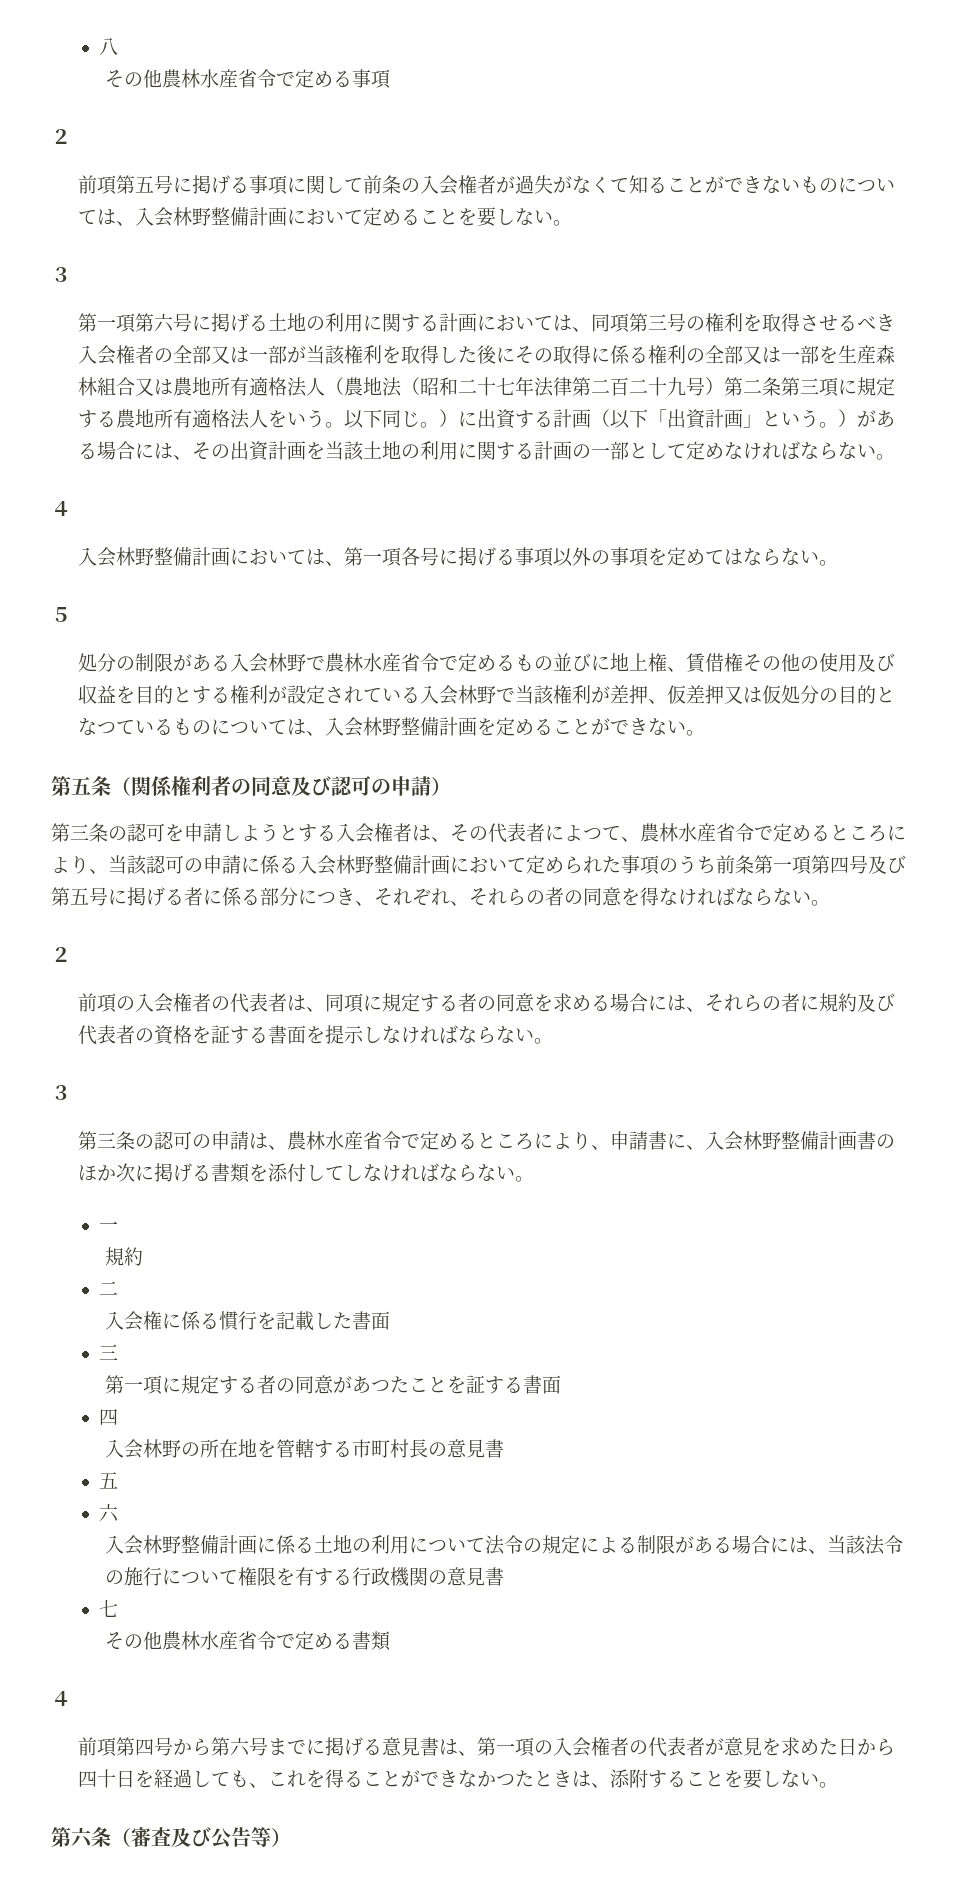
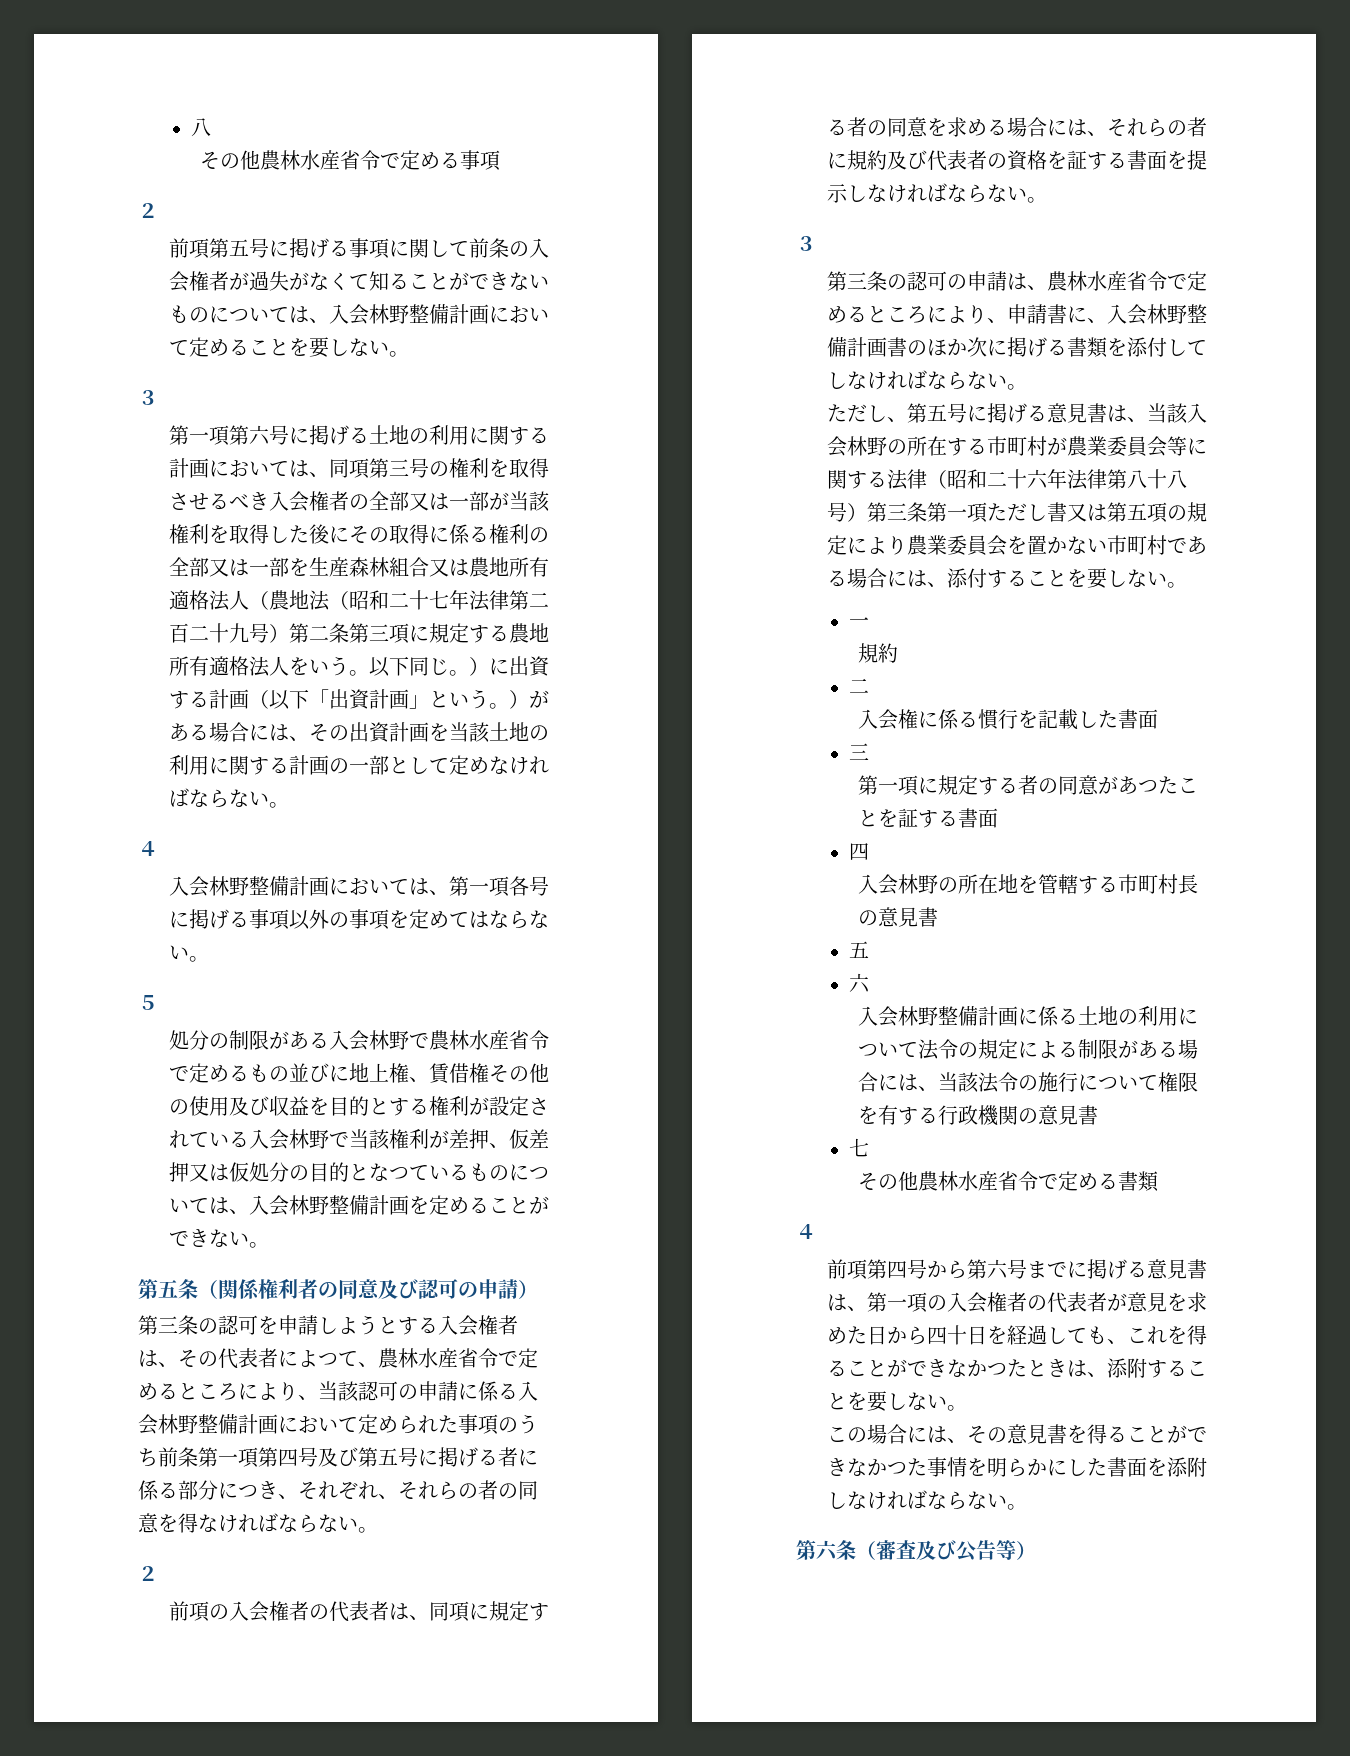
+ ただし、第五号に掲げる意見書は、当該入会林野の所在する市町村が農業委員会等に関する法律（昭和二十六年法律第八十八号）第三条第一項ただし書又は第五項の規定により農業委員会を置かない市町村である場合には、添付することを要しない。
+ この場合には、その意見書を得ることができなかつた事情を明らかにした書面を添附しなければならない。

